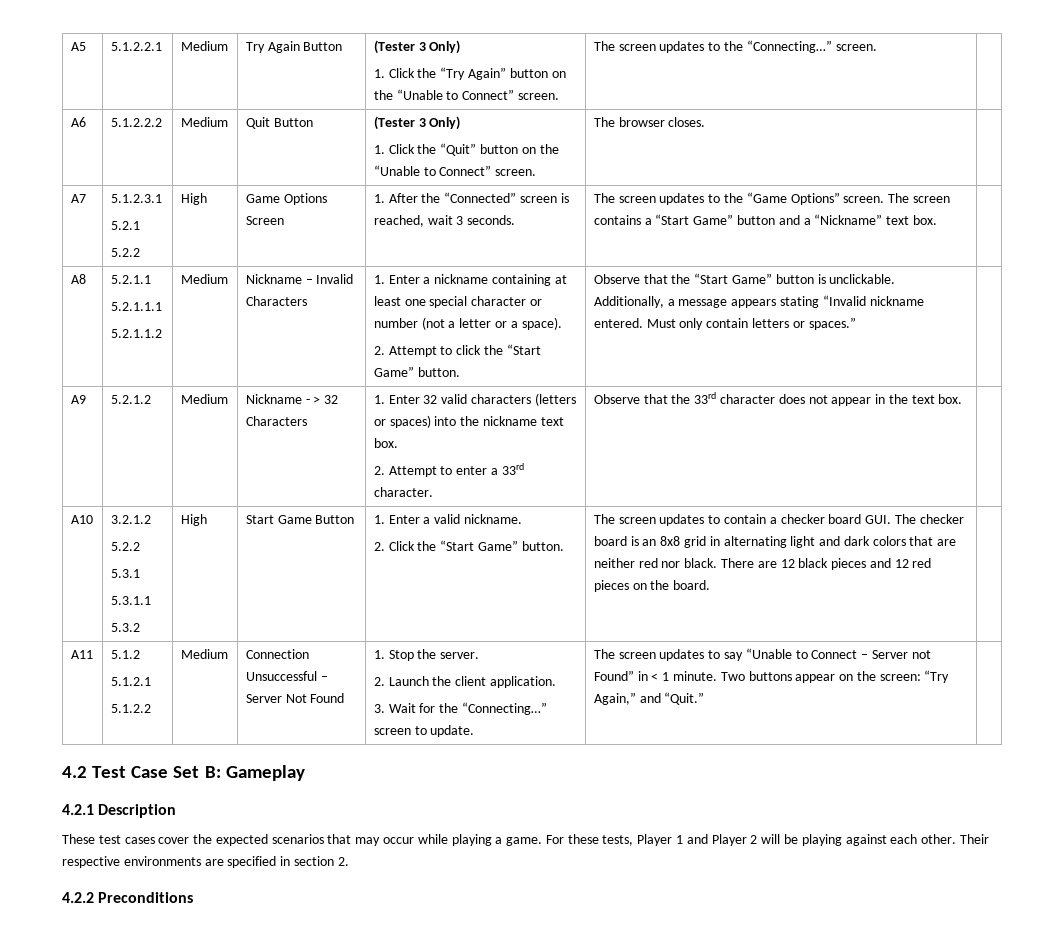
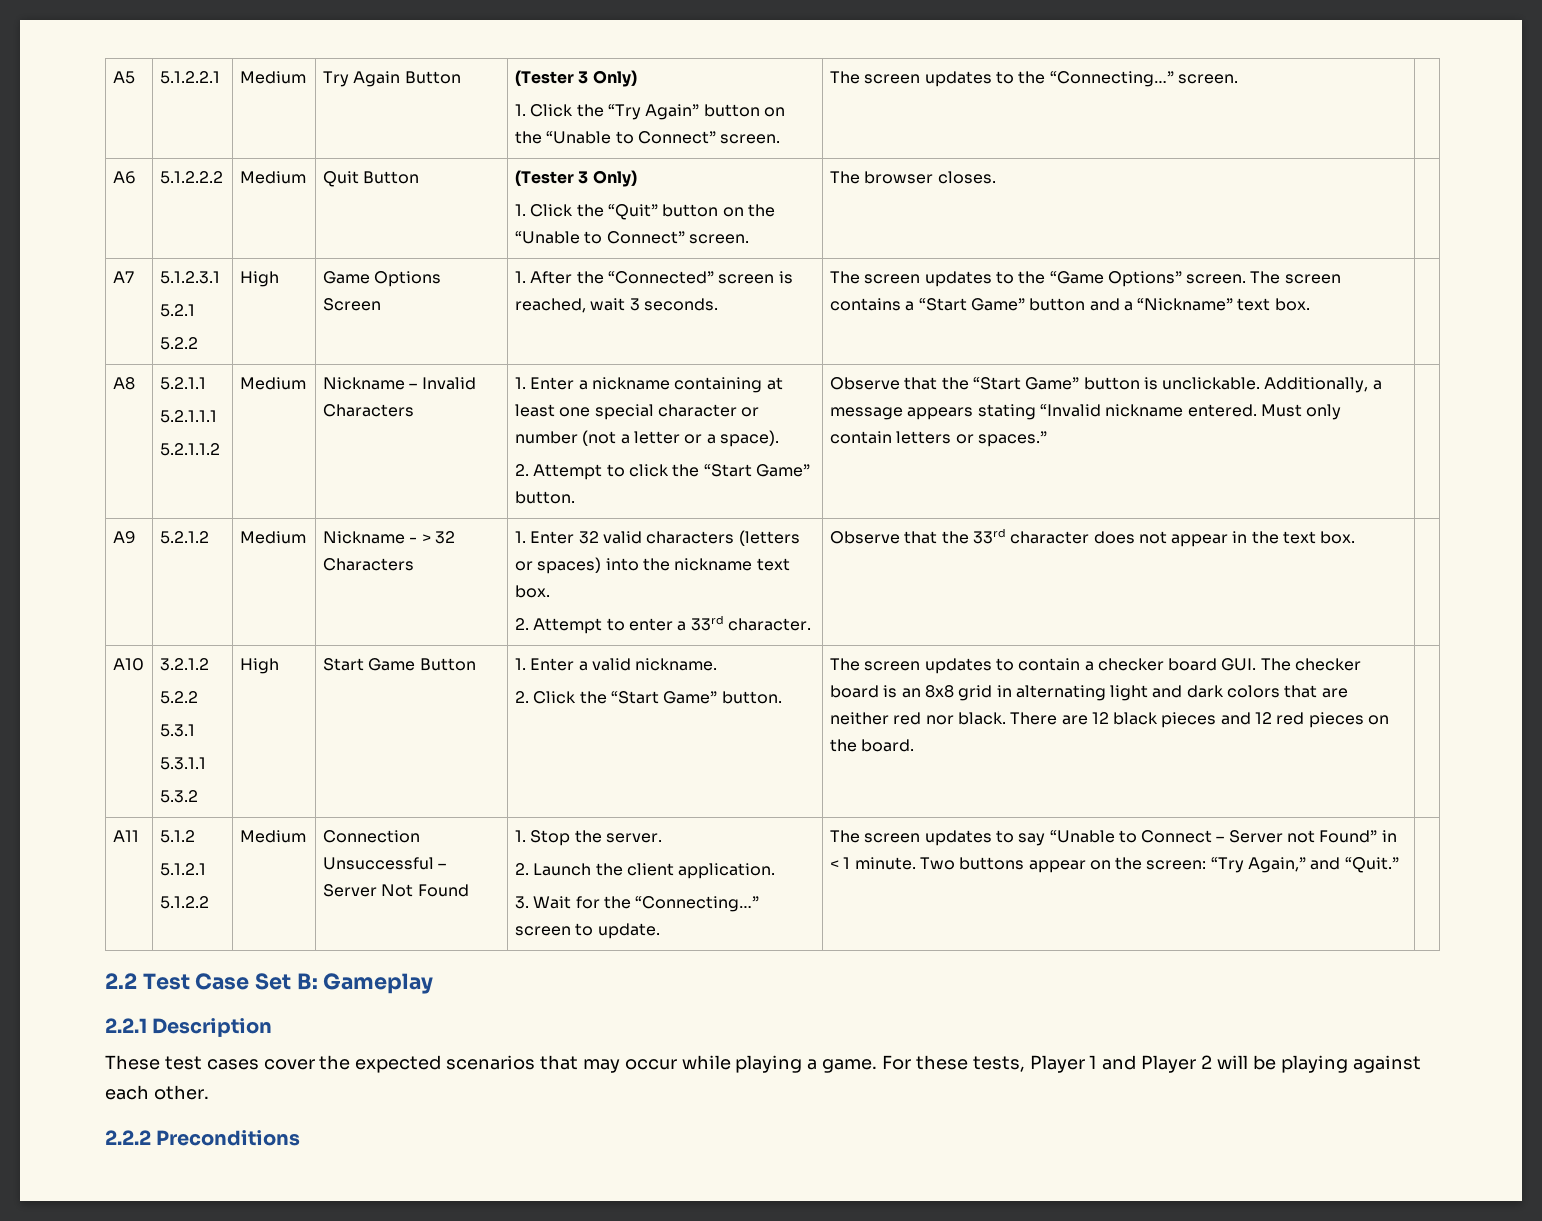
- 4.2 Test Case Set B: Gameplay
+ 2.2 Test Case Set B: Gameplay
- 4.2.1 Description
+ 2.2.1 Description
- For these tests, Player 1 and Player 2 will be playing against each other. Their respective environments are specified in section 2.
- 4.2.2 Preconditions
+ For these tests, Player 1 and Player 2 will be playing against each other.
+ 2.2.2 Preconditions

